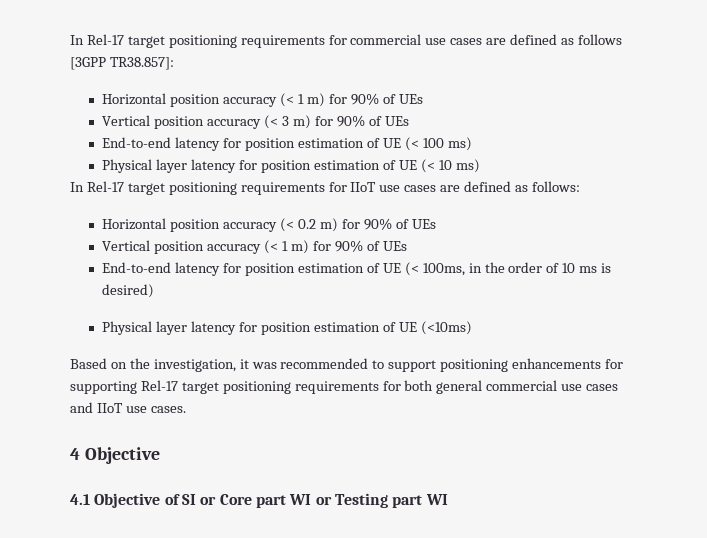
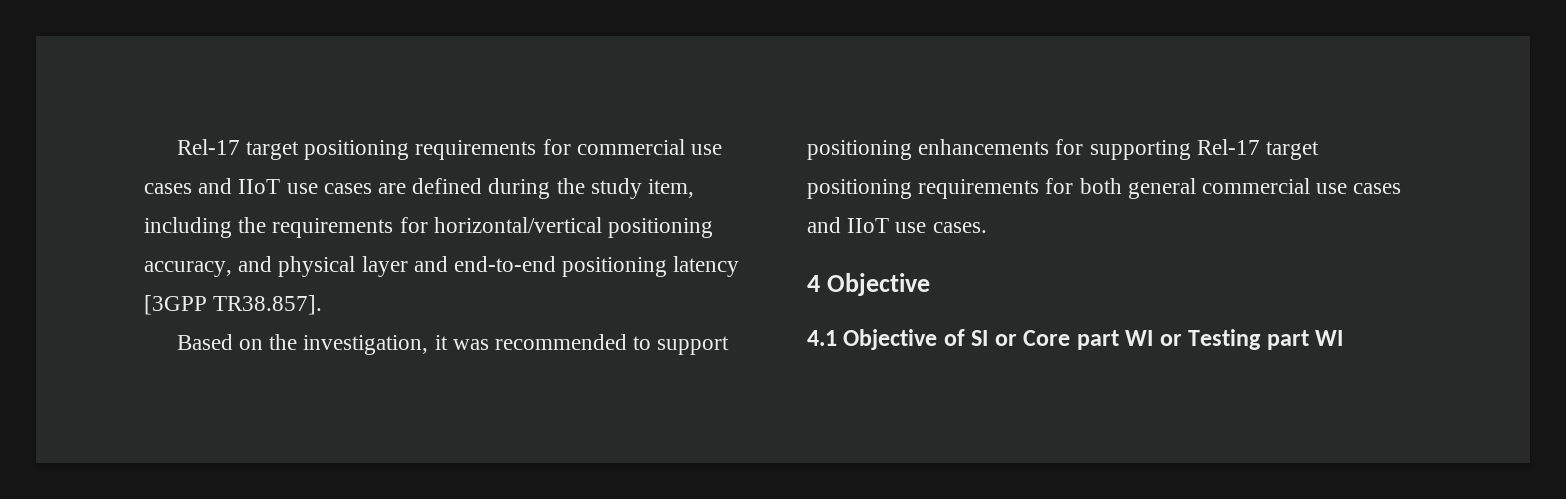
- In Rel-17 target positioning requirements for commercial use cases are defined as follows [3GPP TR38.857]:
- Horizontal position accuracy (< 1 m) for 90% of UEs
- Vertical position accuracy (< 3 m) for 90% of UEs
- End-to-end latency for position estimation of UE (< 100 ms)
- Physical layer latency for position estimation of UE (< 10 ms)
- In Rel-17 target positioning requirements for IIoT use cases are defined as follows:
- Horizontal position accuracy (< 0.2 m) for 90% of UEs
- Vertical position accuracy (< 1 m) for 90% of UEs
- End-to-end latency for position estimation of UE (< 100ms, in the order of 10 ms is desired)
- Physical layer latency for position estimation of UE (<10ms)
+ Rel-17 target positioning requirements for commercial use cases and IIoT use cases are defined during the study item, including the requirements for horizontal/vertical positioning accuracy, and physical layer and end-to-end positioning latency [3GPP TR38.857].

